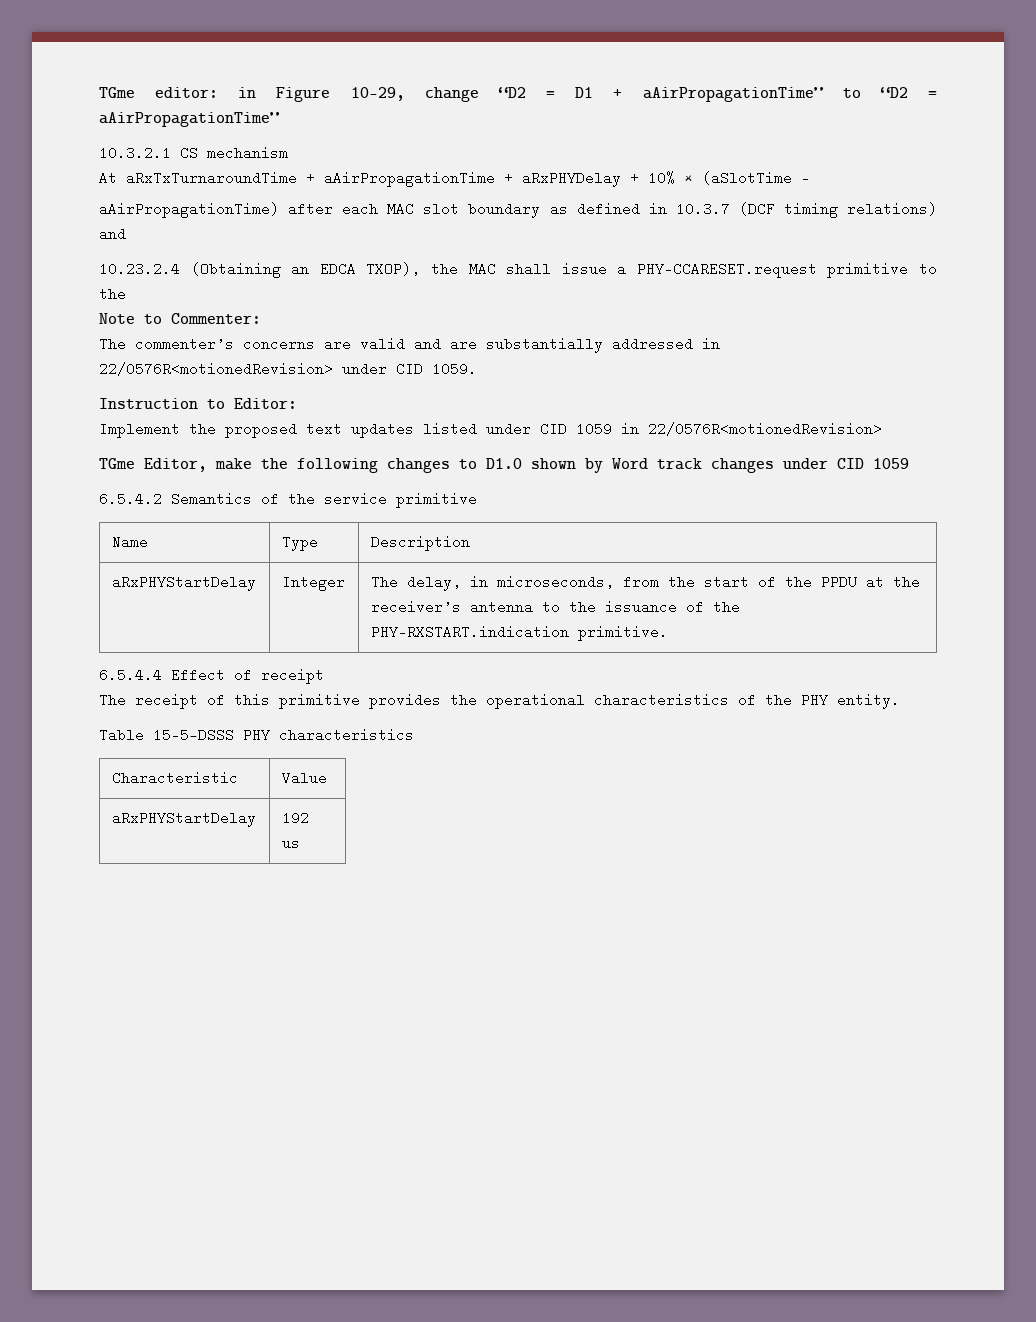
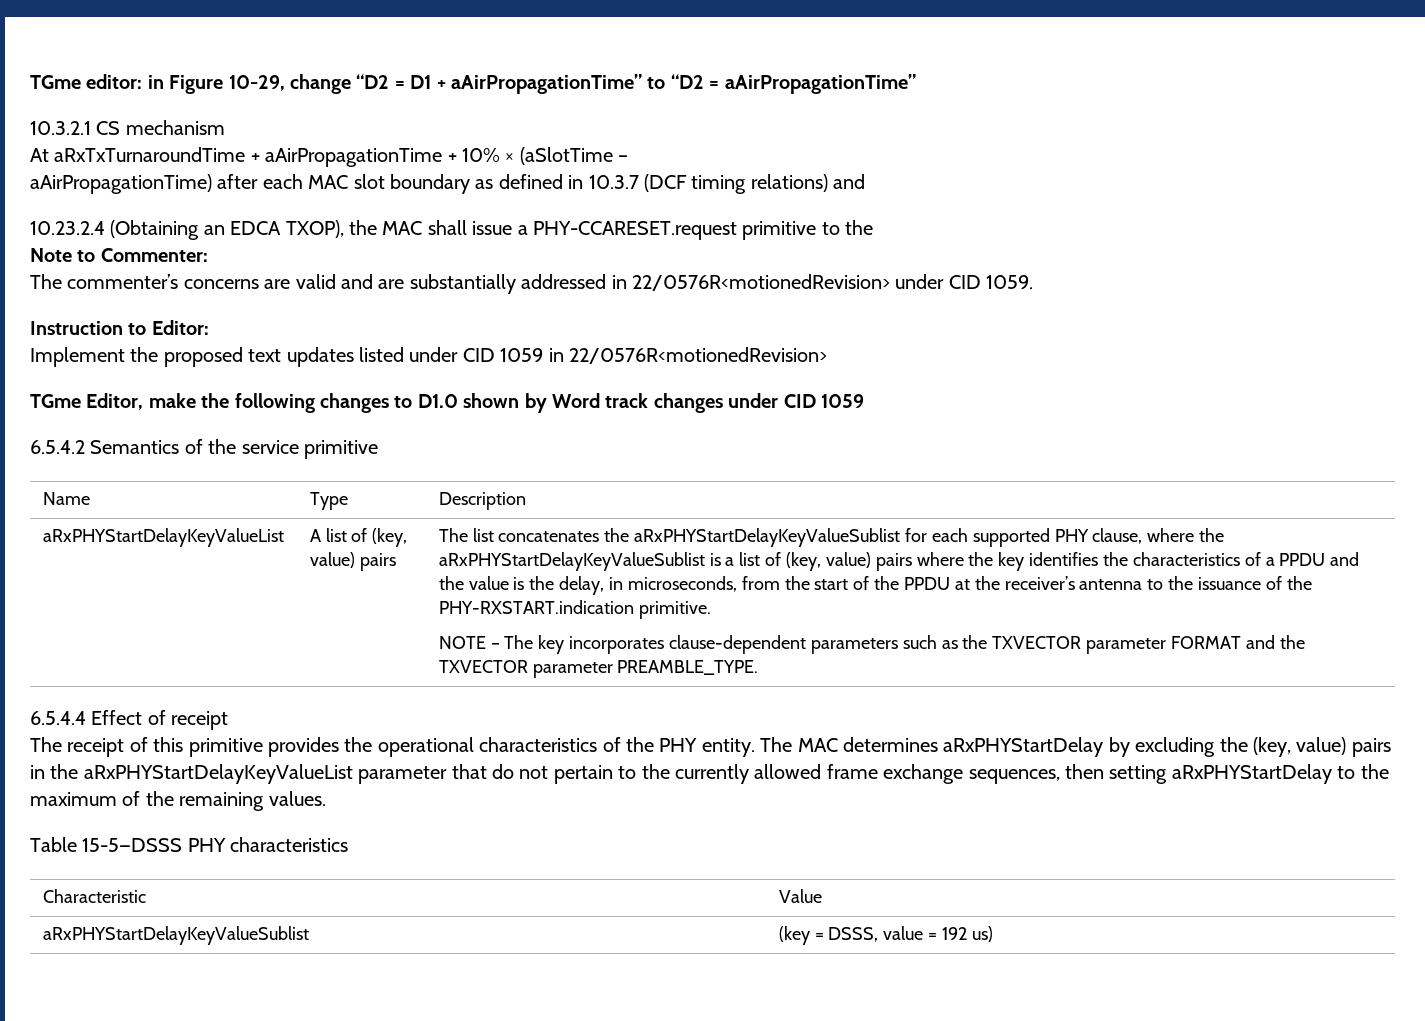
- At aRxTxTurnaroundTime + aAirPropagationTime + aRxPHYDelay + 10% × (aSlotTime –
+ At aRxTxTurnaroundTime + aAirPropagationTime + 10% × (aSlotTime –
- aRxPHYStartDelay | Integer | The delay, in microseconds, from the start of the PPDU at the receiver’s antenna to the issuance of the PHY-RXSTART.indication primitive.
+ aRxPHYStartDelayKeyValueList | A list of (key, value) pairs | The list concatenates the aRxPHYStartDelayKeyValueSublist for each supported PHY clause, where the aRxPHYStartDelayKeyValueSublist is a list of (key, value) pairs where the key identifies the characteristics of a PPDU and the value is the delay, in microseconds, from the start of the PPDU at the receiver’s antenna to the issuance of the PHY-RXSTART.indication primitive.
+ NOTE – The key incorporates clause-dependent parameters such as the TXVECTOR parameter FORMAT and the TXVECTOR parameter PREAMBLE_TYPE.
+ The MAC determines aRxPHYStartDelay by excluding the (key, value) pairs in the aRxPHYStartDelayKeyValueList parameter that do not pertain to the currently allowed frame exchange sequences, then setting aRxPHYStartDelay to the maximum of the remaining values.
- aRxPHYStartDelay | 192 us
+ aRxPHYStartDelayKeyValueSublist | (key = DSSS, value = 192 us)

